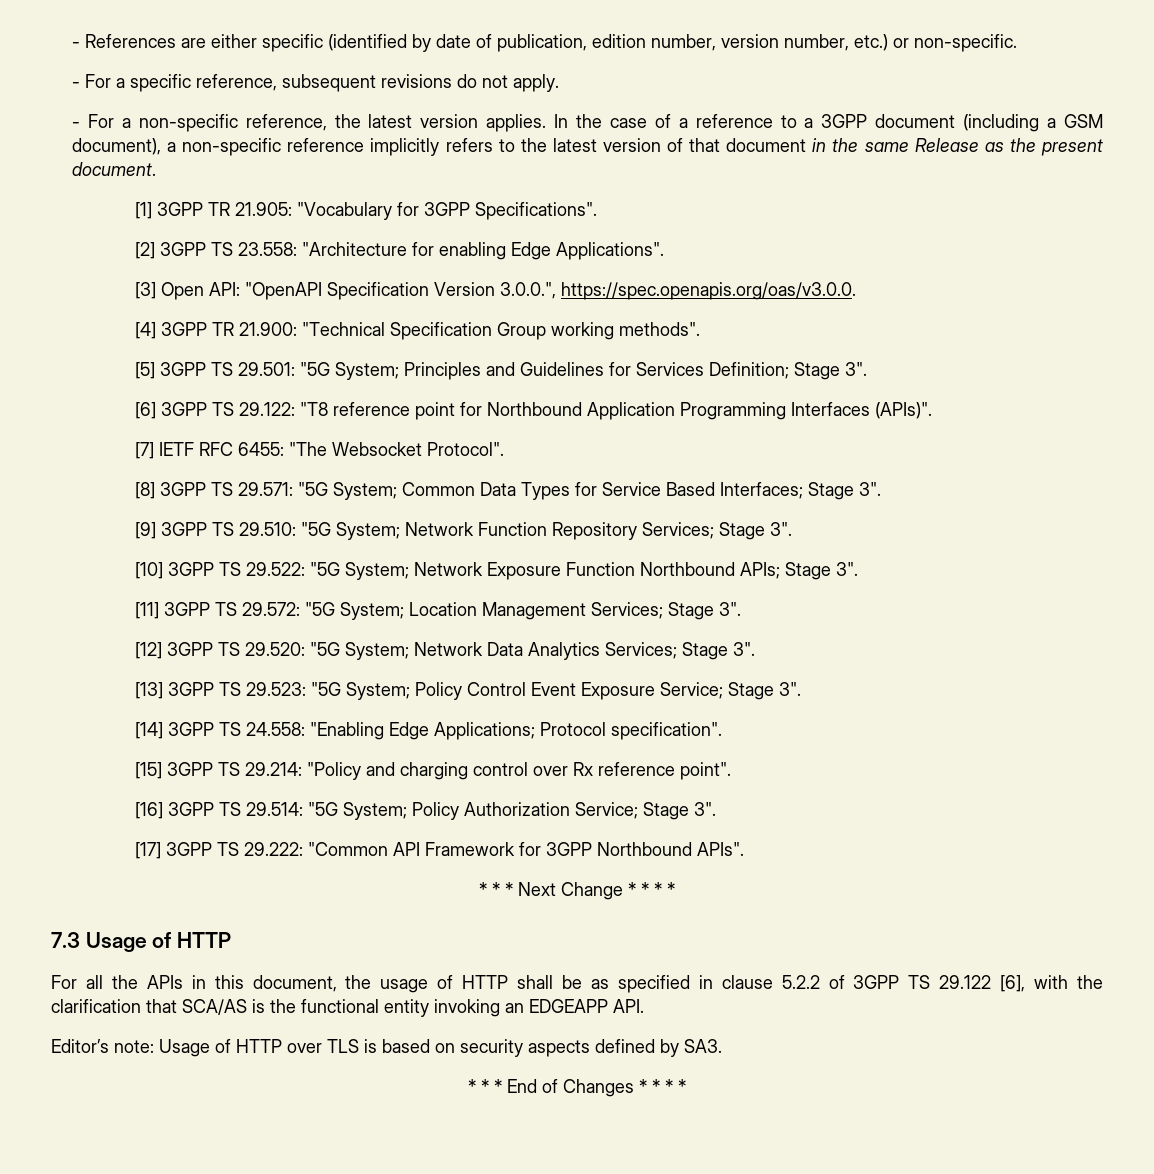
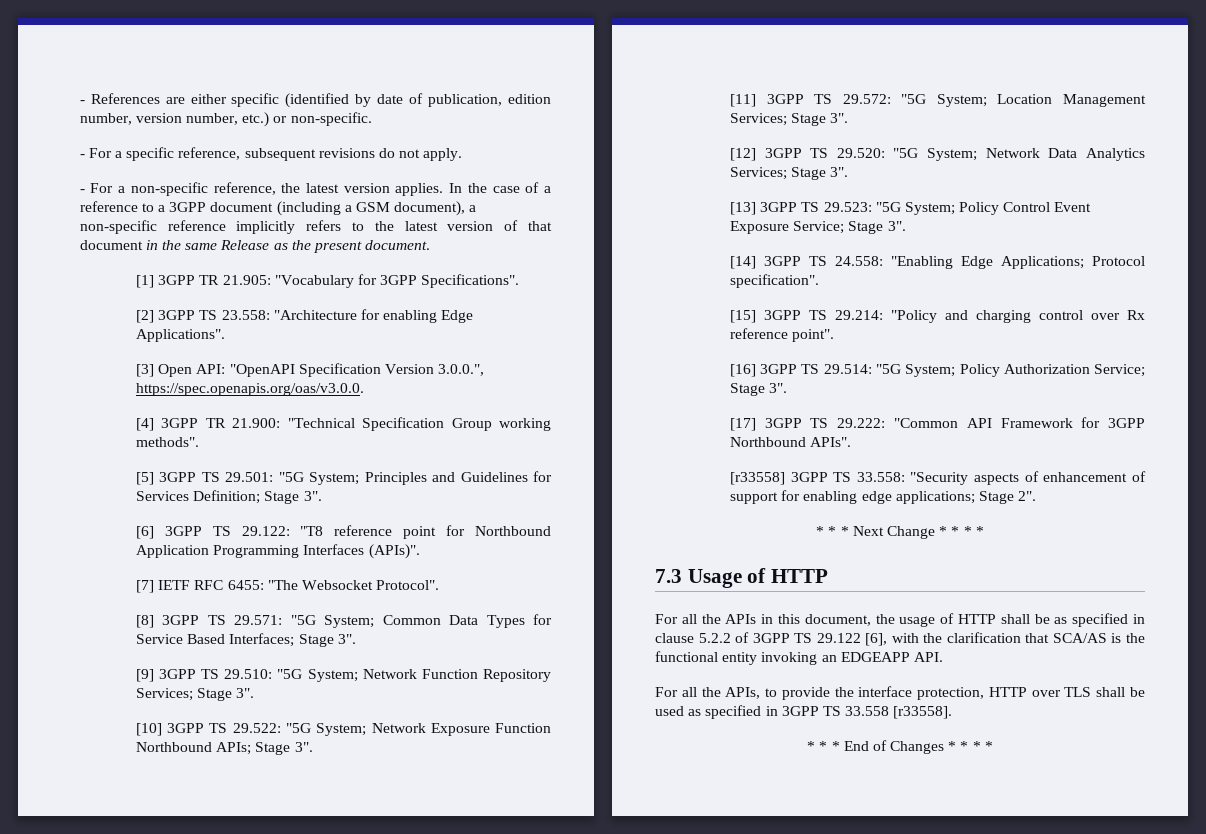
+ [r33558] 3GPP TS 33.558: "Security aspects of enhancement of support for enabling edge applications; Stage 2".
- Editor’s note: Usage of HTTP over TLS is based on security aspects defined by SA3.
+ For all the APIs, to provide the interface protection, HTTP over TLS shall be used as specified in 3GPP TS 33.558 [r33558].

